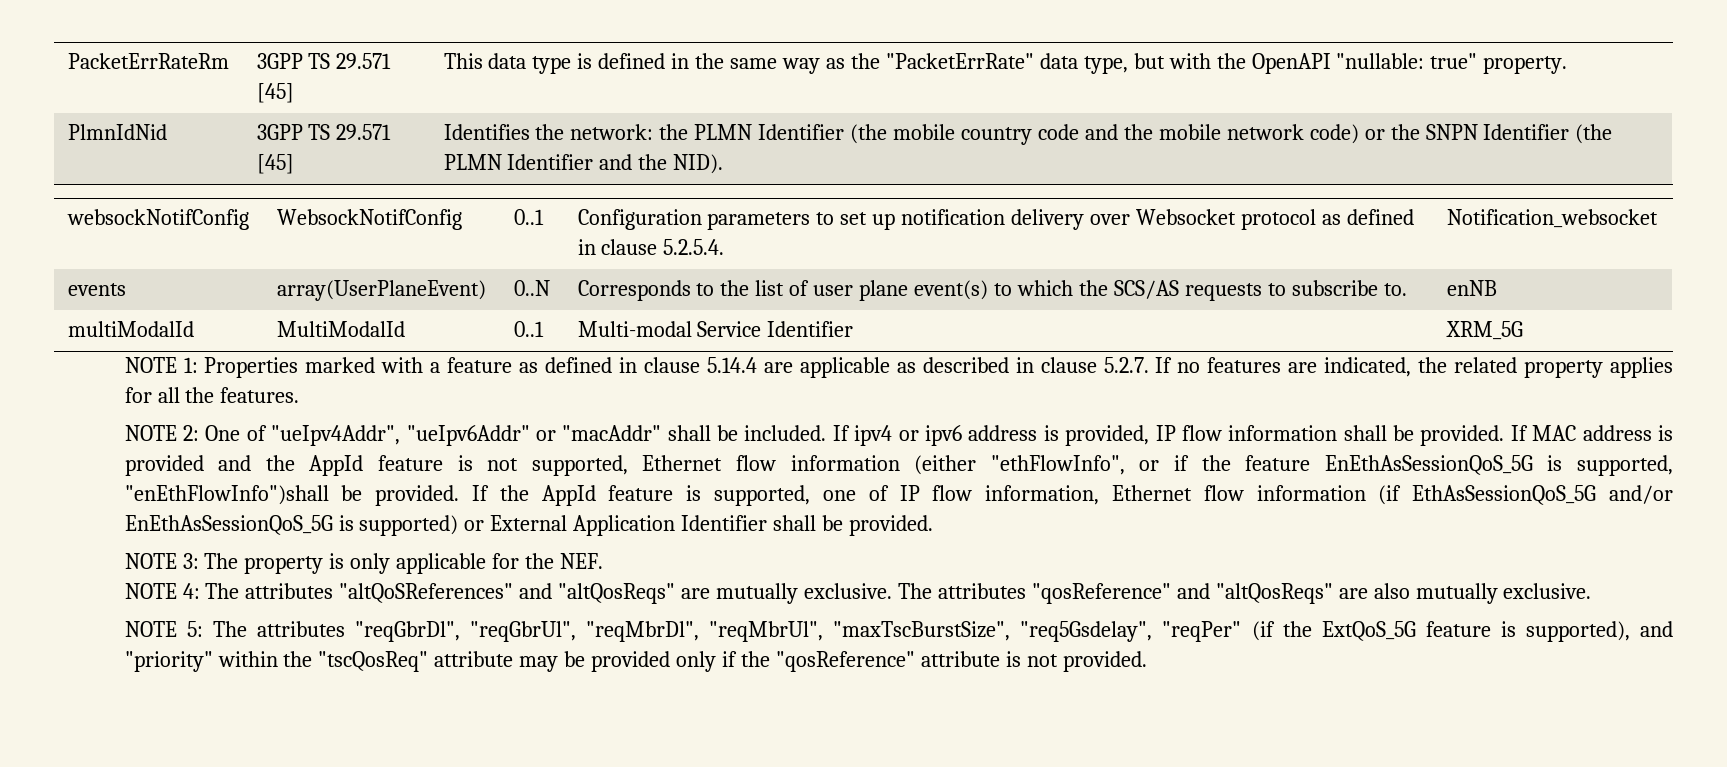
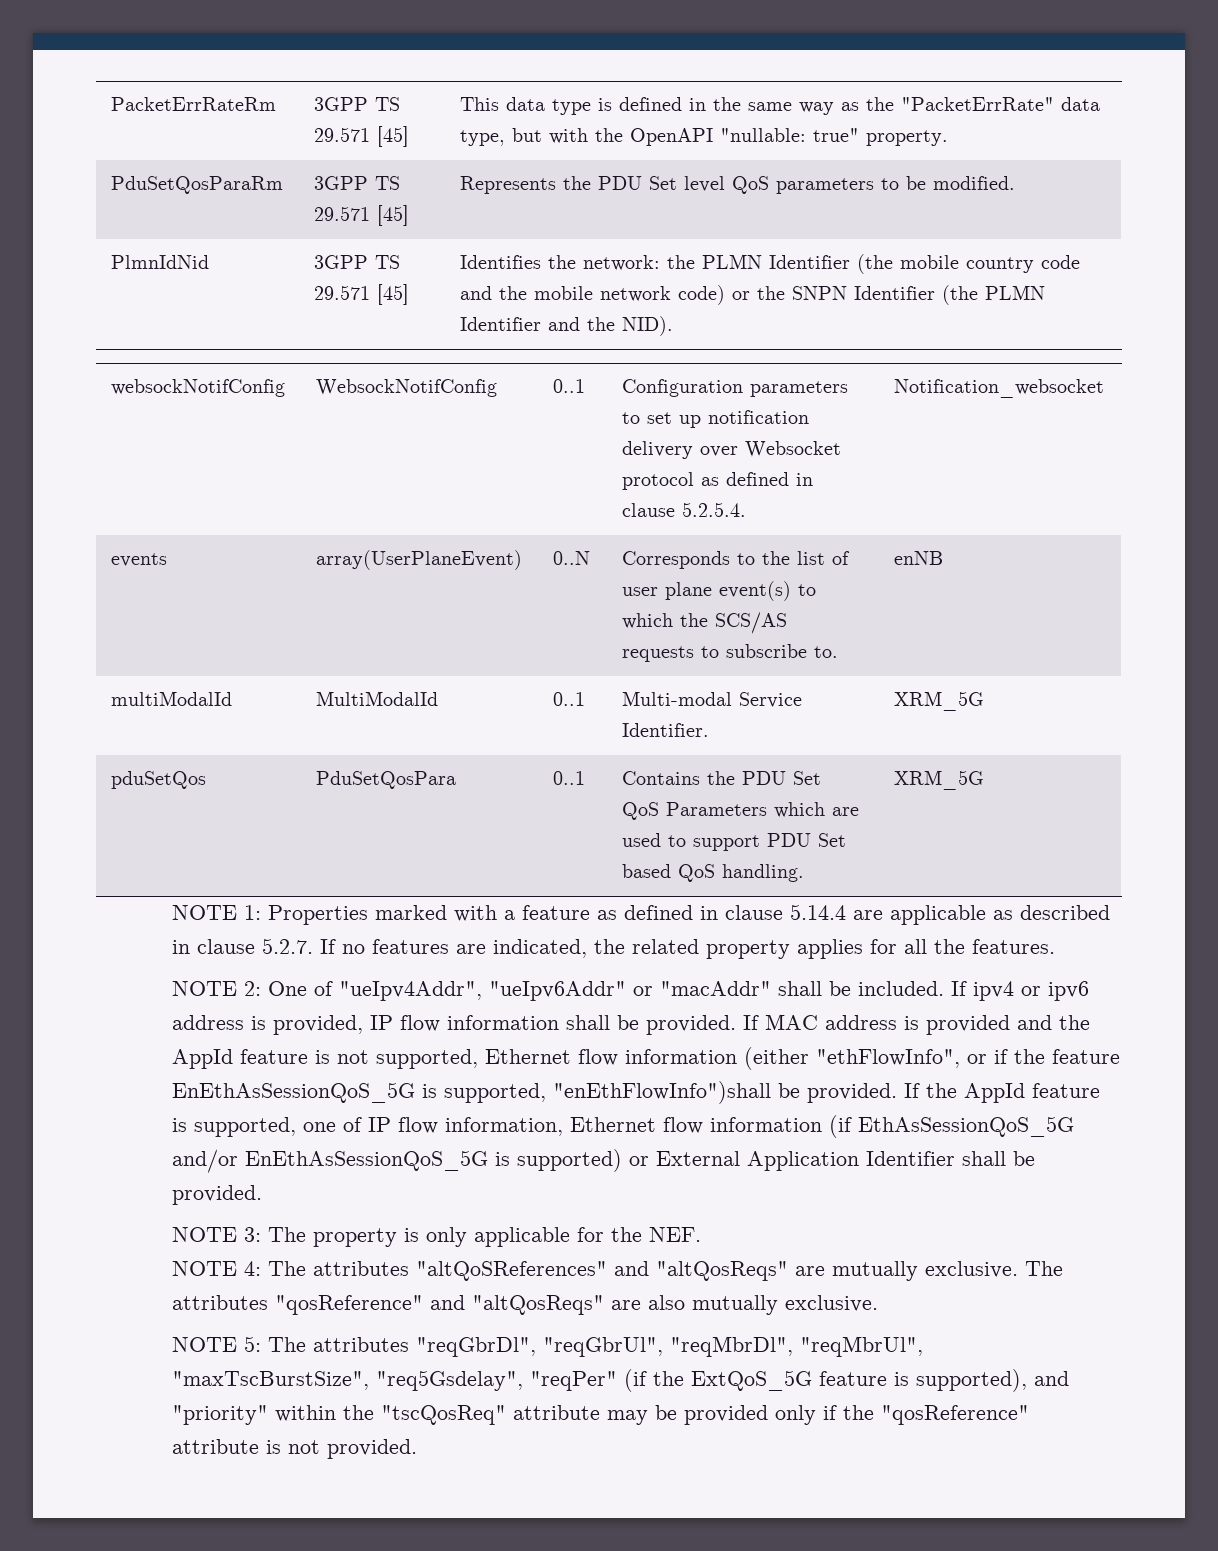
+ PduSetQosParaRm | 3GPP TS 29.571 [45] | Represents the PDU Set level QoS parameters to be modified.
- multiModalId | MultiModalId | 0..1 | Multi-modal Service Identifier | XRM_5G
+ multiModalId | MultiModalId | 0..1 | Multi-modal Service Identifier. | XRM_5G
+ pduSetQos | PduSetQosPara | 0..1 | Contains the PDU Set QoS Parameters which are used to support PDU Set based QoS handling. | XRM_5G

